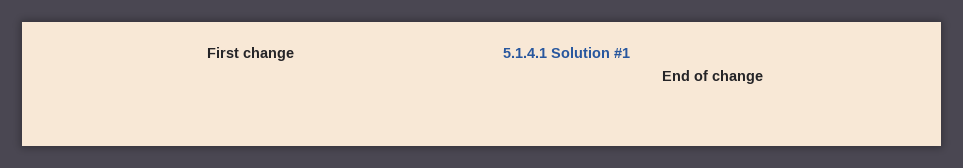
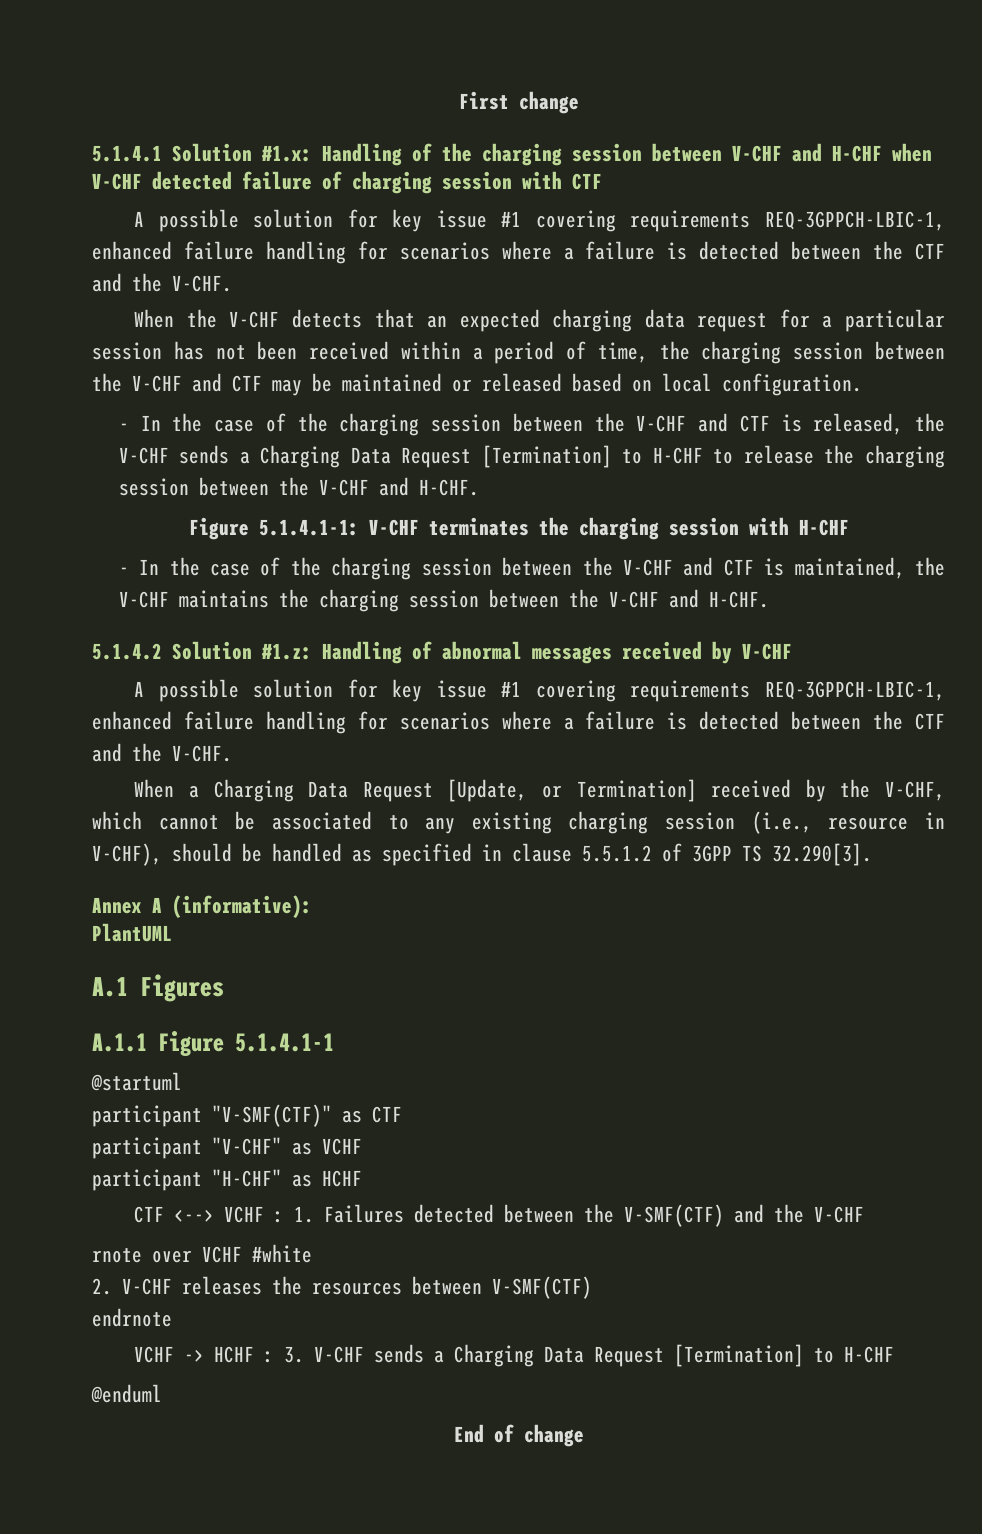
- 5.1.4.1 Solution #1
+ 5.1.4.1 Solution #1.x: Handling of the charging session between V-CHF and H-CHF when V-CHF detected failure of charging session with CTF
+ A possible solution for key issue #1 covering requirements REQ-3GPPCH-LBIC-1, enhanced failure handling for scenarios where a failure is detected between the CTF and the V-CHF.
+ When the V-CHF detects that an expected charging data request for a particular session has not been received within a period of time, the charging session between the V-CHF and CTF may be maintained or released based on local configuration.
+ - In the case of the charging session between the V-CHF and CTF is released, the V-CHF sends a Charging Data Request [Termination] to H-CHF to release the charging session between the V-CHF and H-CHF.
+ Figure 5.1.4.1-1: V-CHF terminates the charging session with H-CHF
+ - In the case of the charging session between the V-CHF and CTF is maintained, the V-CHF maintains the charging session between the V-CHF and H-CHF.
+ 5.1.4.2 Solution #1.z: Handling of abnormal messages received by V-CHF
+ A possible solution for key issue #1 covering requirements REQ-3GPPCH-LBIC-1, enhanced failure handling for scenarios where a failure is detected between the CTF and the V-CHF.
+ When a Charging Data Request [Update, or Termination] received by the V-CHF, which cannot be associated to any existing charging session (i.e., resource in V-CHF), should be handled as specified in clause 5.5.1.2 of 3GPP TS 32.290[3].
+ Annex A (informative):
+ PlantUML
+ A.1 Figures
+ A.1.1 Figure 5.1.4.1-1
+ @startuml
+ participant "V-SMF(CTF)" as CTF
+ participant "V-CHF" as VCHF
+ participant "H-CHF" as HCHF
+ CTF <--> VCHF : 1. Failures detected between the V-SMF(CTF) and the V-CHF
+ rnote over VCHF #white
+ 2. V-CHF releases the resources between V-SMF(CTF)
+ endrnote
+ VCHF -> HCHF : 3. V-CHF sends a Charging Data Request [Termination] to H-CHF
+ @enduml

